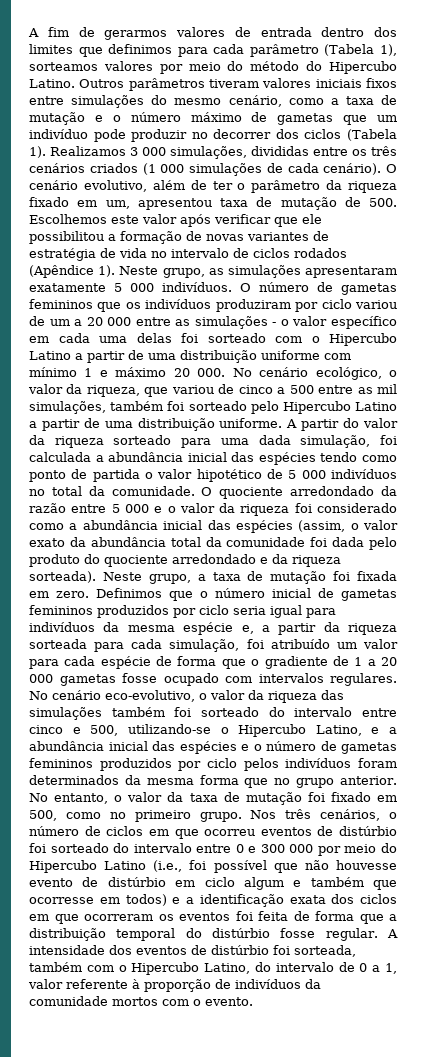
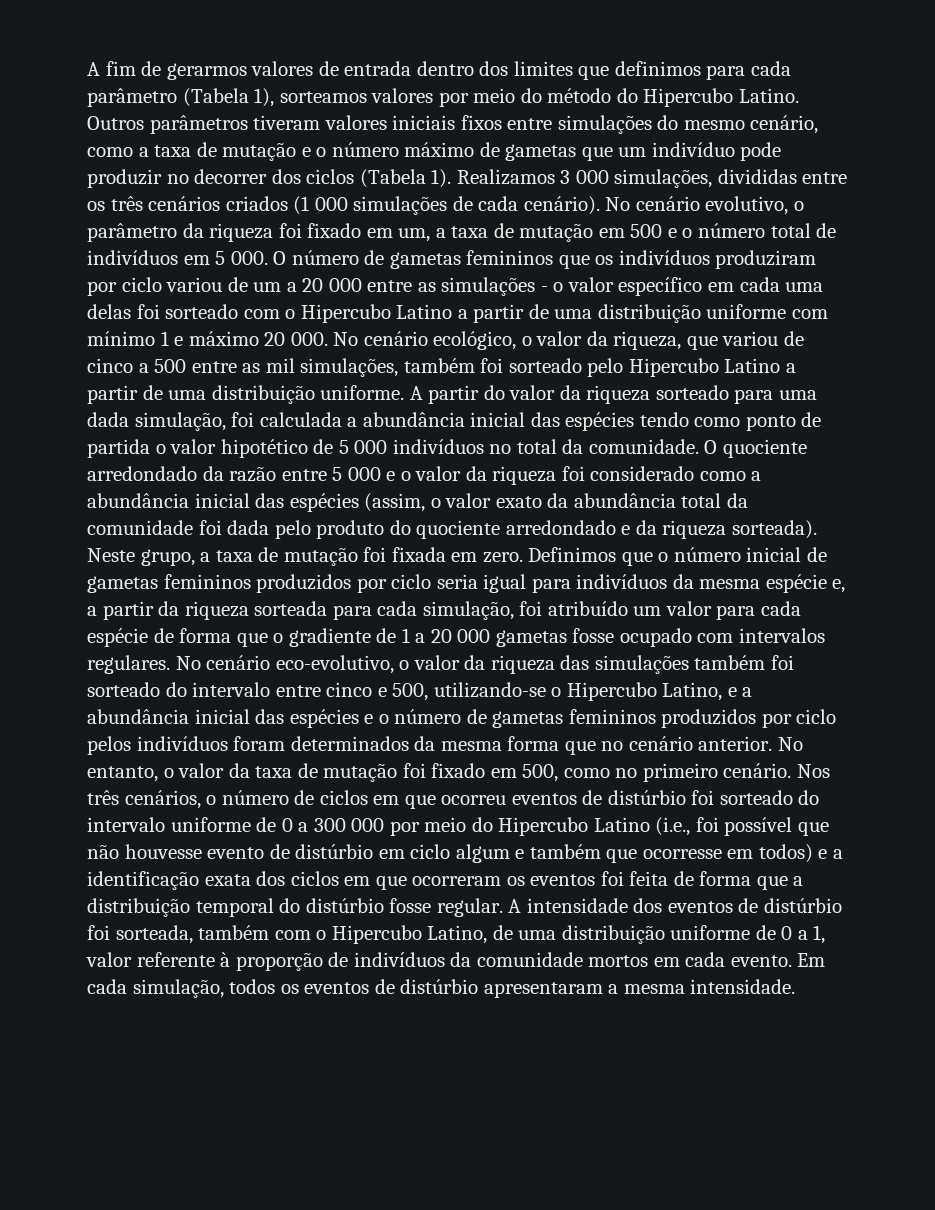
- O cenário evolutivo, além de ter o parâmetro da riqueza fixado em um, apresentou taxa de mutação de 500. Escolhemos este valor após verificar que ele possibilitou a formação de novas variantes de estratégia de vida no intervalo de ciclos rodados (Apêndice 1). Neste grupo, as simulações apresentaram exatamente 5 000 indivíduos. O número de gametas femininos que os indivíduos produziram por ciclo variou de um a 20 000 entre as simulações - o valor específico em cada uma delas foi sorteado com o Hipercubo Latino a partir de uma distribuição uniforme com mínimo 1 e máximo 20 000. No cenário ecológico, o valor da riqueza, que variou de cinco a 500 entre as mil simulações, também foi sorteado pelo Hipercubo Latino a partir de uma distribuição uniforme.
+ No cenário evolutivo, o parâmetro da riqueza foi fixado em um, a taxa de mutação em 500 e o número total de indivíduos em 5 000. O número de gametas femininos que os indivíduos produziram por ciclo variou de um a 20 000 entre as simulações - o valor específico em cada uma delas foi sorteado com o Hipercubo Latino a partir de uma distribuição uniforme com mínimo 1 e máximo 20 000. No cenário ecológico, o valor da riqueza, que variou de cinco a 500 entre as mil simulações, também foi sorteado pelo Hipercubo Latino a partir de uma distribuição uniforme.
- No cenário eco-evolutivo, o valor da riqueza das simulações também foi sorteado do intervalo entre cinco e 500, utilizando-se o Hipercubo Latino, e a abundância inicial das espécies e o número de gametas femininos produzidos por ciclo pelos indivíduos foram determinados da mesma forma que no grupo anterior.
+ No cenário eco-evolutivo, o valor da riqueza das simulações também foi sorteado do intervalo entre cinco e 500, utilizando-se o Hipercubo Latino, e a abundância inicial das espécies e o número de gametas femininos produzidos por ciclo pelos indivíduos foram determinados da mesma forma que no cenário anterior.
- No entanto, o valor da taxa de mutação foi fixado em 500, como no primeiro grupo.
+ No entanto, o valor da taxa de mutação foi fixado em 500, como no primeiro cenário.
- Nos três cenários, o número de ciclos em que ocorreu eventos de distúrbio foi sorteado do intervalo entre 0 e 300 000 por meio do Hipercubo Latino (i.e., foi possível que não houvesse evento de distúrbio em ciclo algum e também que ocorresse em todos) e a identificação exata dos ciclos em que ocorreram os eventos foi feita de forma que a distribuição temporal do distúrbio fosse regular.
+ Nos três cenários, o número de ciclos em que ocorreu eventos de distúrbio foi sorteado do intervalo uniforme de 0 a 300 000 por meio do Hipercubo Latino (i.e., foi possível que não houvesse evento de distúrbio em ciclo algum e também que ocorresse em todos) e a identificação exata dos ciclos em que ocorreram os eventos foi feita de forma que a distribuição temporal do distúrbio fosse regular.
- A intensidade dos eventos de distúrbio foi sorteada, também com o Hipercubo Latino, do intervalo de 0 a 1, valor referente à proporção de indivíduos da comunidade mortos com o evento.
+ A intensidade dos eventos de distúrbio foi sorteada, também com o Hipercubo Latino, de uma distribuição uniforme de 0 a 1, valor referente à proporção de indivíduos da comunidade mortos em cada evento. Em cada simulação, todos os eventos de distúrbio apresentaram a mesma intensidade.

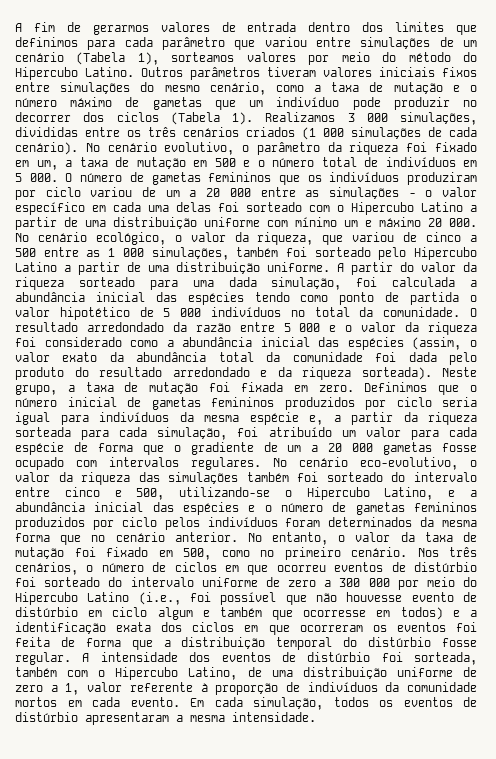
- A fim de gerarmos valores de entrada dentro dos limites que definimos para cada parâmetro (Tabela 1), sorteamos valores por meio do método do Hipercubo Latino.
+ A fim de gerarmos valores de entrada dentro dos limites que definimos para cada parâmetro que variou entre simulações de um cenário (Tabela 1), sorteamos valores por meio do método do Hipercubo Latino.
- No cenário evolutivo, o parâmetro da riqueza foi fixado em um, a taxa de mutação em 500 e o número total de indivíduos em 5 000. O número de gametas femininos que os indivíduos produziram por ciclo variou de um a 20 000 entre as simulações - o valor específico em cada uma delas foi sorteado com o Hipercubo Latino a partir de uma distribuição uniforme com mínimo 1 e máximo 20 000. No cenário ecológico, o valor da riqueza, que variou de cinco a 500 entre as mil simulações, também foi sorteado pelo Hipercubo Latino a partir de uma distribuição uniforme.
+ No cenário evolutivo, o parâmetro da riqueza foi fixado em um, a taxa de mutação em 500 e o número total de indivíduos em 5 000. O número de gametas femininos que os indivíduos produziram por ciclo variou de um a 20 000 entre as simulações - o valor específico em cada uma delas foi sorteado com o Hipercubo Latino a partir de uma distribuição uniforme com mínimo um e máximo 20 000. No cenário ecológico, o valor da riqueza, que variou de cinco a 500 entre as 1 000 simulações, também foi sorteado pelo Hipercubo Latino a partir de uma distribuição uniforme.
- O quociente arredondado da razão entre 5 000 e o valor da riqueza foi considerado como a abundância inicial das espécies (assim, o valor exato da abundância total da comunidade foi dada pelo produto do quociente arredondado e da riqueza sorteada).
+ O resultado arredondado da razão entre 5 000 e o valor da riqueza foi considerado como a abundância inicial das espécies (assim, o valor exato da abundância total da comunidade foi dada pelo produto do resultado arredondado e da riqueza sorteada).
- Definimos que o número inicial de gametas femininos produzidos por ciclo seria igual para indivíduos da mesma espécie e, a partir da riqueza sorteada para cada simulação, foi atribuído um valor para cada espécie de forma que o gradiente de 1 a 20 000 gametas fosse ocupado com intervalos regulares.
+ Definimos que o número inicial de gametas femininos produzidos por ciclo seria igual para indivíduos da mesma espécie e, a partir da riqueza sorteada para cada simulação, foi atribuído um valor para cada espécie de forma que o gradiente de um a 20 000 gametas fosse ocupado com intervalos regulares.
- Nos três cenários, o número de ciclos em que ocorreu eventos de distúrbio foi sorteado do intervalo uniforme de 0 a 300 000 por meio do Hipercubo Latino (i.e., foi possível que não houvesse evento de distúrbio em ciclo algum e também que ocorresse em todos) e a identificação exata dos ciclos em que ocorreram os eventos foi feita de forma que a distribuição temporal do distúrbio fosse regular.
+ Nos três cenários, o número de ciclos em que ocorreu eventos de distúrbio foi sorteado do intervalo uniforme de zero a 300 000 por meio do Hipercubo Latino (i.e., foi possível que não houvesse evento de distúrbio em ciclo algum e também que ocorresse em todos) e a identificação exata dos ciclos em que ocorreram os eventos foi feita de forma que a distribuição temporal do distúrbio fosse regular.
- A intensidade dos eventos de distúrbio foi sorteada, também com o Hipercubo Latino, de uma distribuição uniforme de 0 a 1, valor referente à proporção de indivíduos da comunidade mortos em cada evento.
+ A intensidade dos eventos de distúrbio foi sorteada, também com o Hipercubo Latino, de uma distribuição uniforme de zero a 1, valor referente à proporção de indivíduos da comunidade mortos em cada evento.

